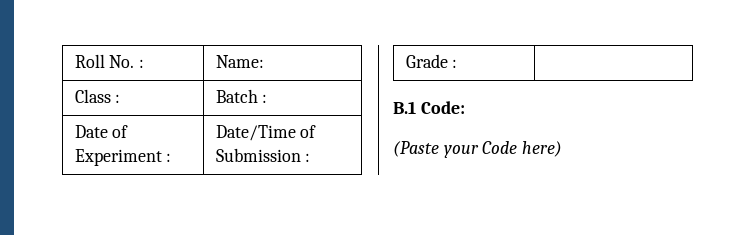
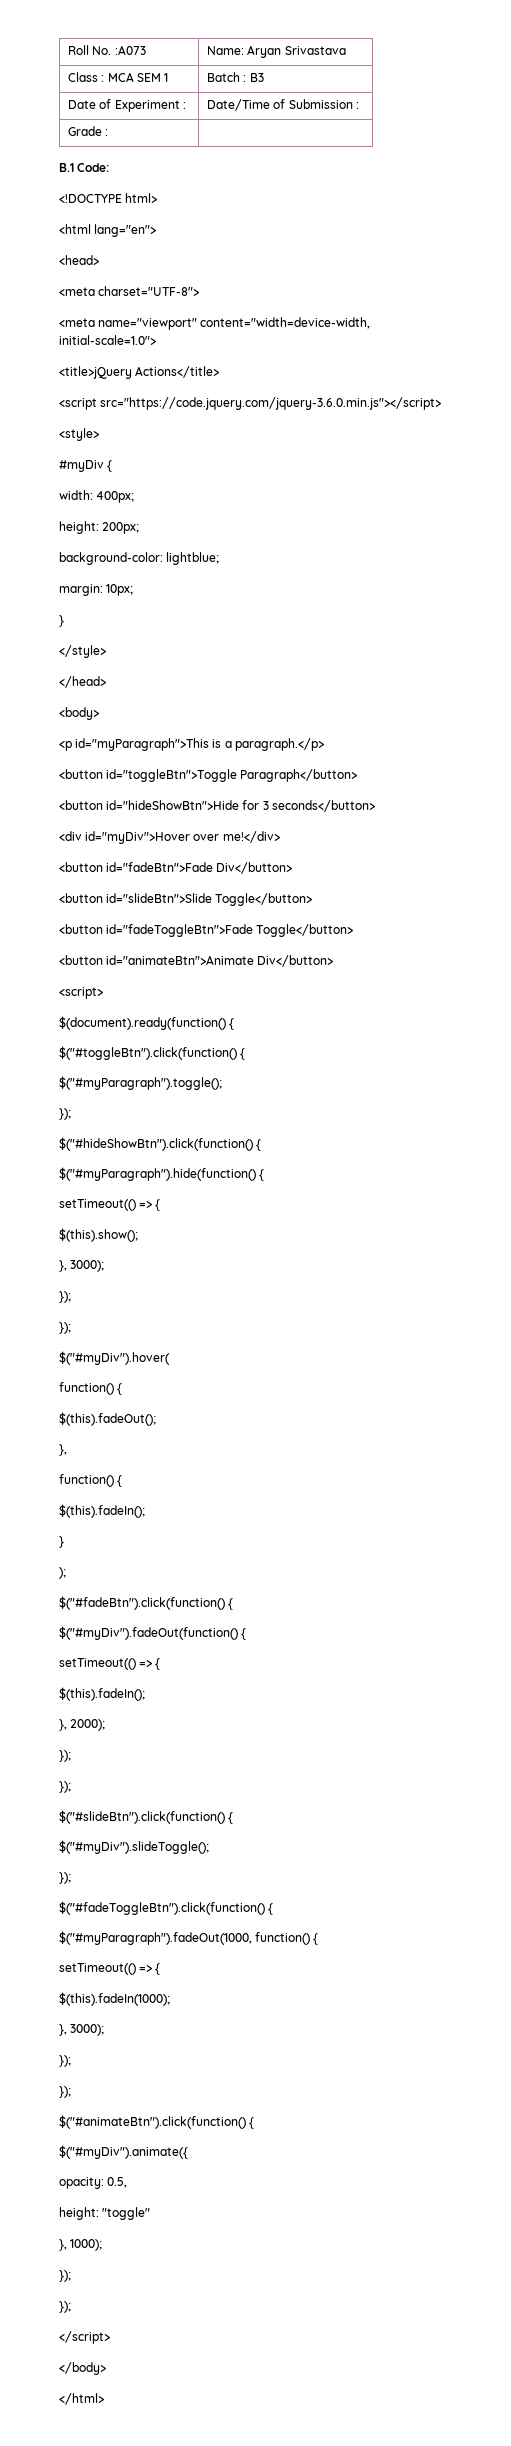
- Roll No. : | Name:
+ Roll No. :A073 | Name: Aryan Srivastava
- Class : | Batch :
+ Class : MCA SEM 1 | Batch : B3
- (Paste your Code here)
+ <!DOCTYPE html>
+ <html lang="en">
+ <head>
+ <meta charset="UTF-8">
+ <meta name="viewport" content="width=device-width, initial-scale=1.0">
+ <title>jQuery Actions</title>
+ <script src="https://code.jquery.com/jquery-3.6.0.min.js"></script>
+ <style>
+ #myDiv {
+ width: 400px;
+ height: 200px;
+ background-color: lightblue;
+ margin: 10px;
+ }
+ </style>
+ </head>
+ <body>
+ <p id="myParagraph">This is a paragraph.</p>
+ <button id="toggleBtn">Toggle Paragraph</button>
+ <button id="hideShowBtn">Hide for 3 seconds</button>
+ <div id="myDiv">Hover over me!</div>
+ <button id="fadeBtn">Fade Div</button>
+ <button id="slideBtn">Slide Toggle</button>
+ <button id="fadeToggleBtn">Fade Toggle</button>
+ <button id="animateBtn">Animate Div</button>
+ <script>
+ $(document).ready(function() {
+ $("#toggleBtn").click(function() {
+ $("#myParagraph").toggle();
+ });
+ $("#hideShowBtn").click(function() {
+ $("#myParagraph").hide(function() {
+ setTimeout(() => {
+ $(this).show();
+ }, 3000);
+ });
+ });
+ $("#myDiv").hover(
+ function() {
+ $(this).fadeOut();
+ },
+ function() {
+ $(this).fadeIn();
+ }
+ );
+ $("#fadeBtn").click(function() {
+ $("#myDiv").fadeOut(function() {
+ setTimeout(() => {
+ $(this).fadeIn();
+ }, 2000);
+ });
+ });
+ $("#slideBtn").click(function() {
+ $("#myDiv").slideToggle();
+ });
+ $("#fadeToggleBtn").click(function() {
+ $("#myParagraph").fadeOut(1000, function() {
+ setTimeout(() => {
+ $(this).fadeIn(1000);
+ }, 3000);
+ });
+ });
+ $("#animateBtn").click(function() {
+ $("#myDiv").animate({
+ opacity: 0.5,
+ height: "toggle"
+ }, 1000);
+ });
+ });
+ </script>
+ </body>
+ </html>

